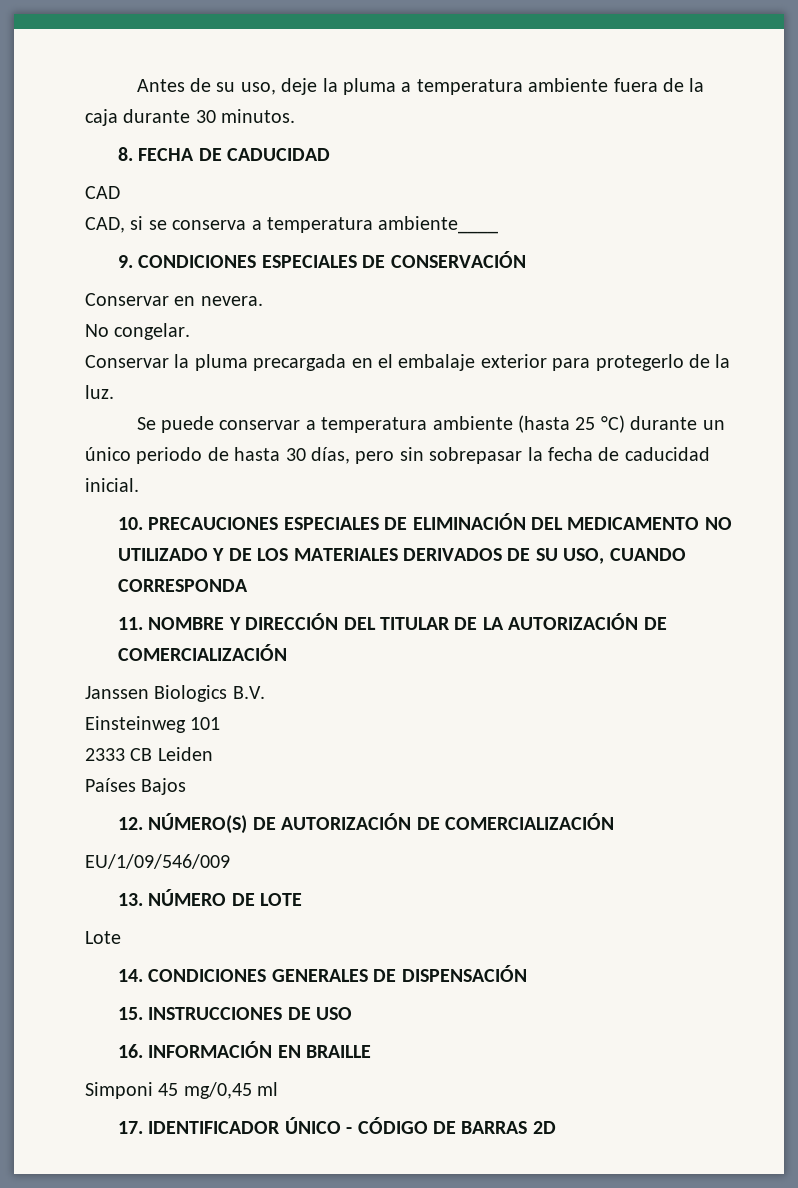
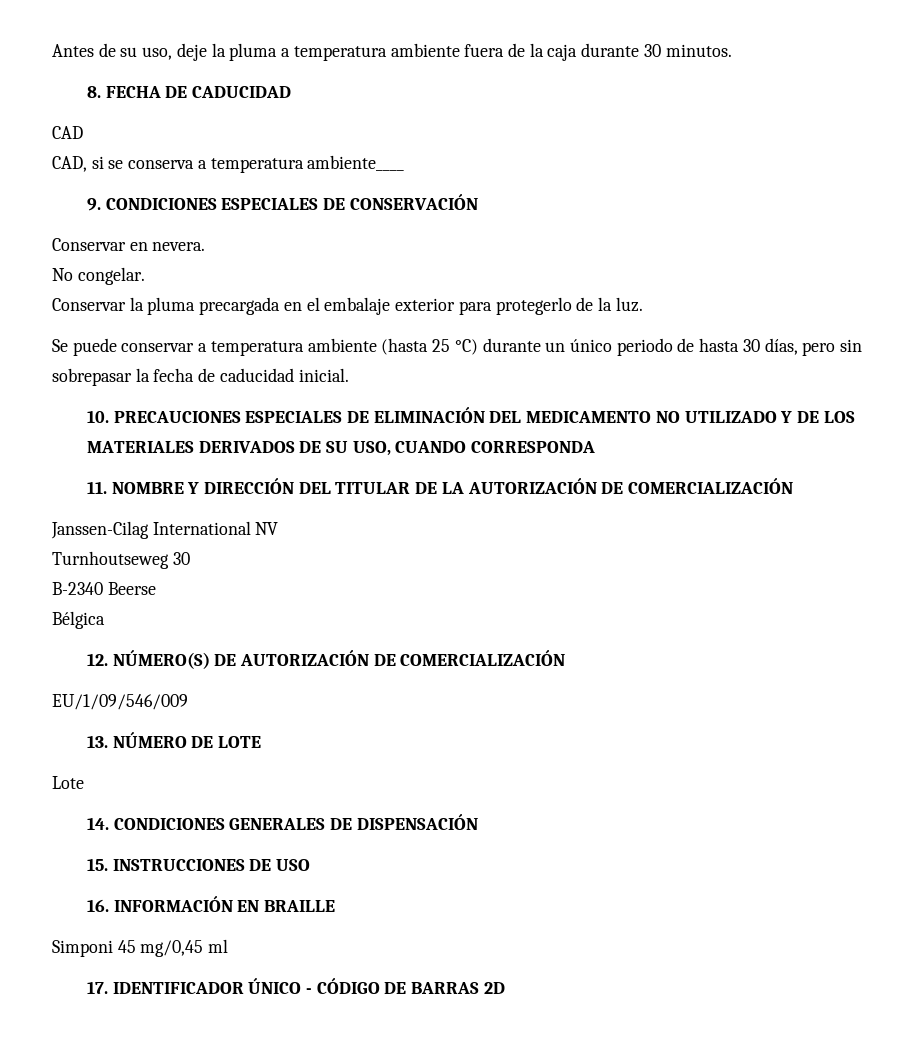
- Janssen Biologics B.V.
- Einsteinweg 101
- 2333 CB Leiden
- Países Bajos
+ Janssen-Cilag International NV
+ Turnhoutseweg 30
+ B-2340 Beerse
+ Bélgica

